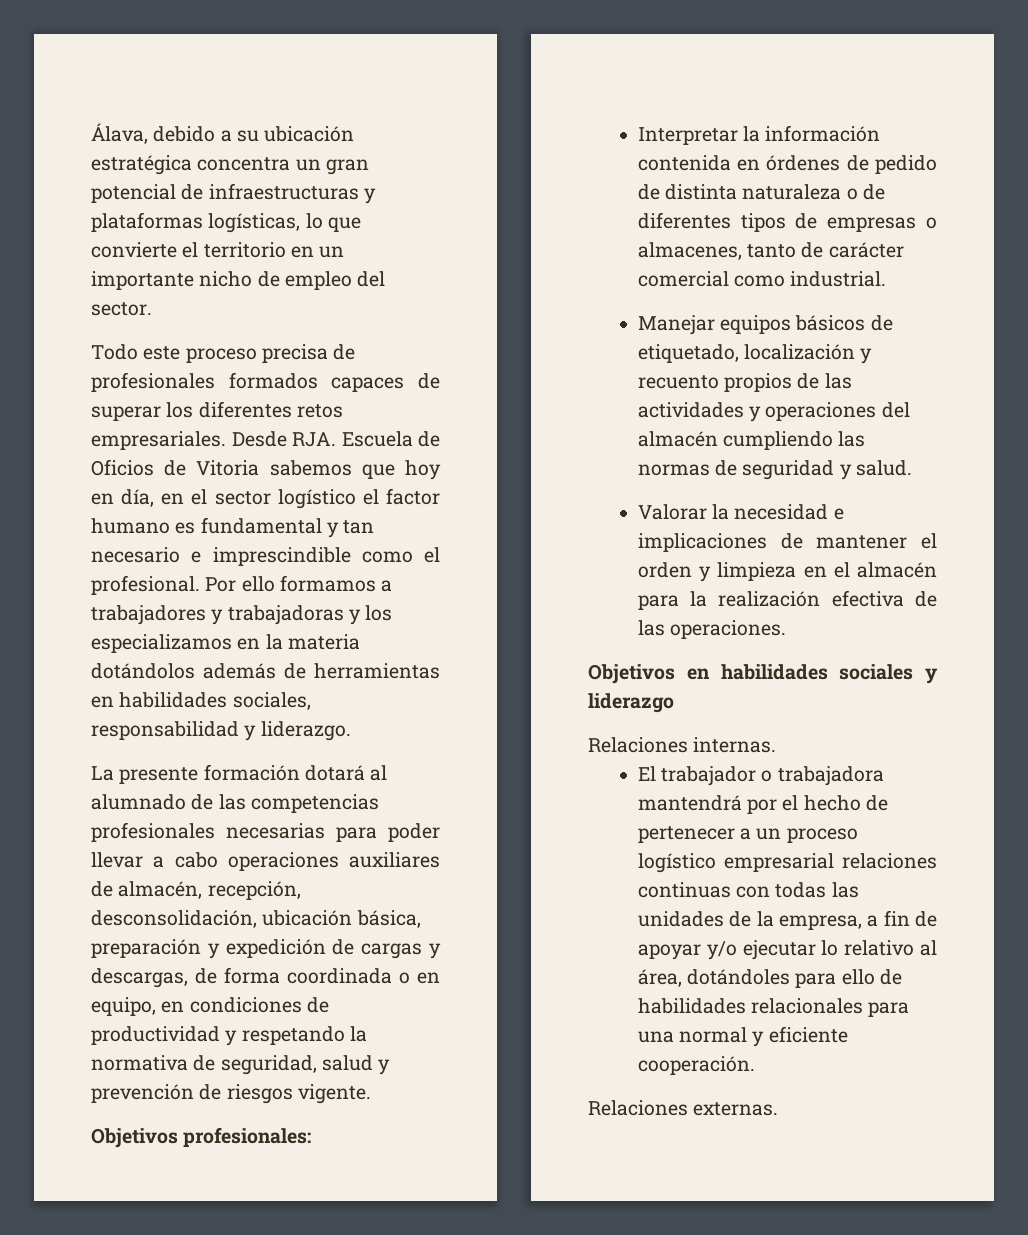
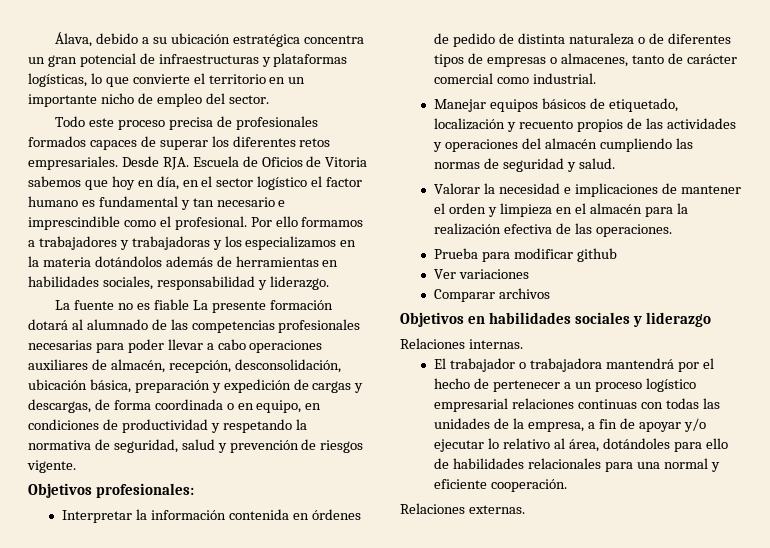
- La presente formación dotará al alumnado de las competencias profesionales necesarias para poder llevar a cabo operaciones auxiliares de almacén, recepción, desconsolidación, ubicación básica, preparación y expedición de cargas y descargas, de forma coordinada o en equipo, en condiciones de productividad y respetando la normativa de seguridad, salud y prevención de riesgos vigente.
+ La fuente no es fiable La presente formación dotará al alumnado de las competencias profesionales necesarias para poder llevar a cabo operaciones auxiliares de almacén, recepción, desconsolidación, ubicación básica, preparación y expedición de cargas y descargas, de forma coordinada o en equipo, en condiciones de productividad y respetando la normativa de seguridad, salud y prevención de riesgos vigente.
+ Prueba para modificar github
+ Ver variaciones
+ Comparar archivos

